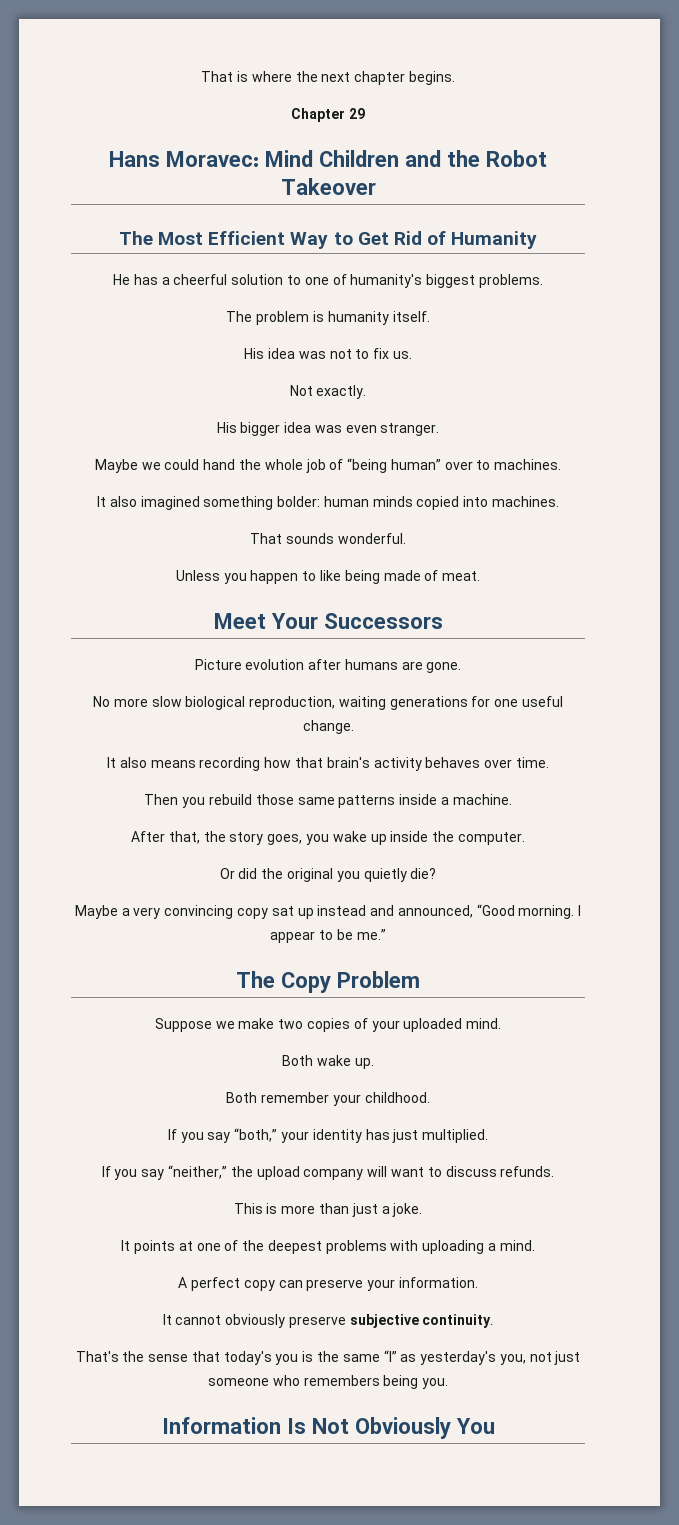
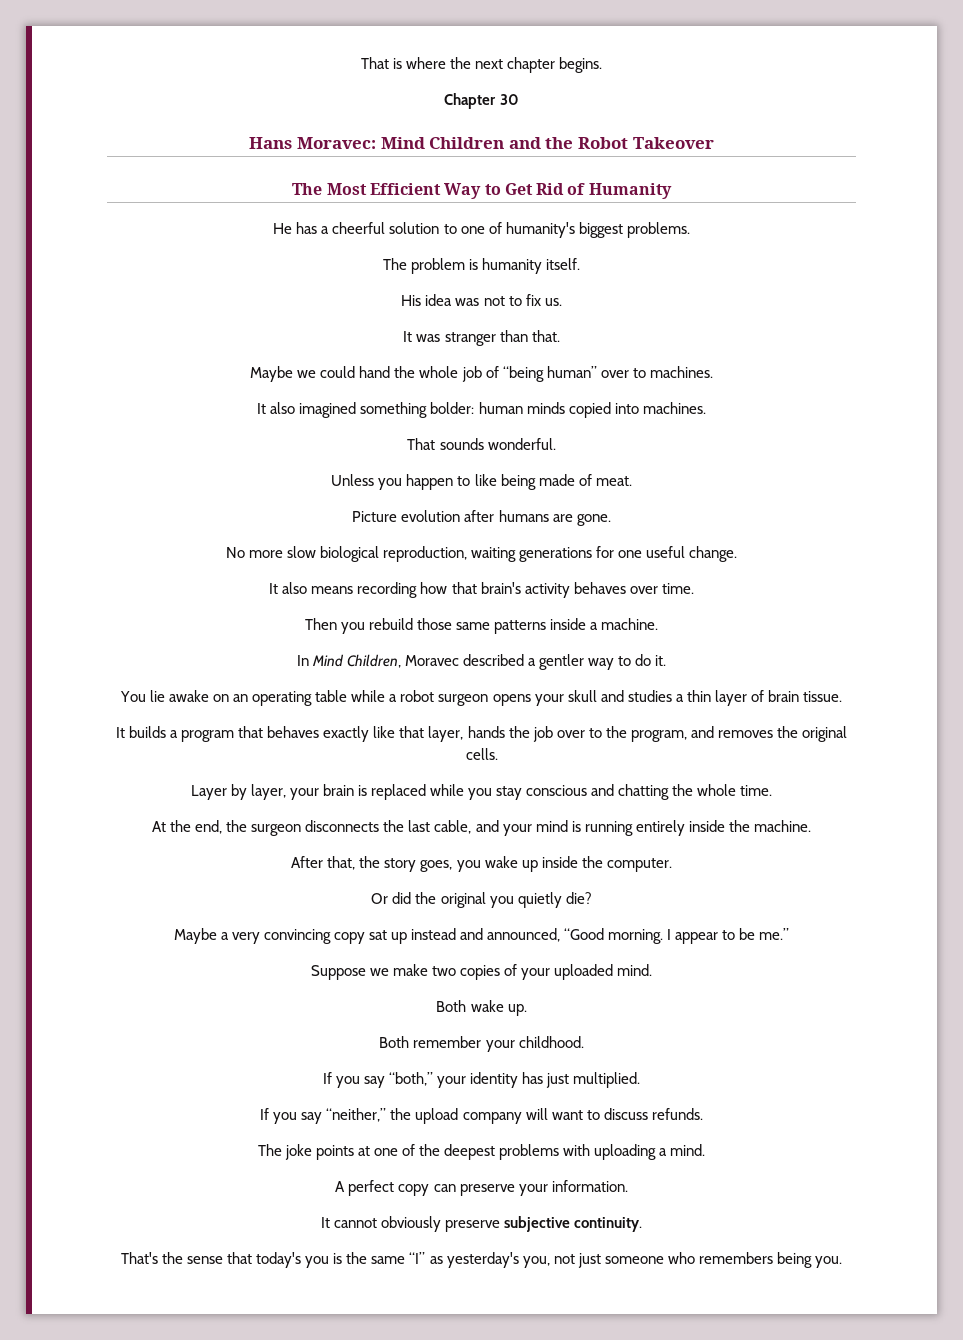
- Chapter 29
+ Chapter 30
- Not exactly.
- His bigger idea was even stranger.
+ It was stranger than that.
- Meet Your Successors
+ In Mind Children, Moravec described a gentler way to do it.
+ You lie awake on an operating table while a robot surgeon opens your skull and studies a thin layer of brain tissue.
+ It builds a program that behaves exactly like that layer, hands the job over to the program, and removes the original cells.
+ Layer by layer, your brain is replaced while you stay conscious and chatting the whole time.
+ At the end, the surgeon disconnects the last cable, and your mind is running entirely inside the machine.
- The Copy Problem
- This is more than just a joke.
- It points at one of the deepest problems with uploading a mind.
+ The joke points at one of the deepest problems with uploading a mind.
- Information Is Not Obviously You

